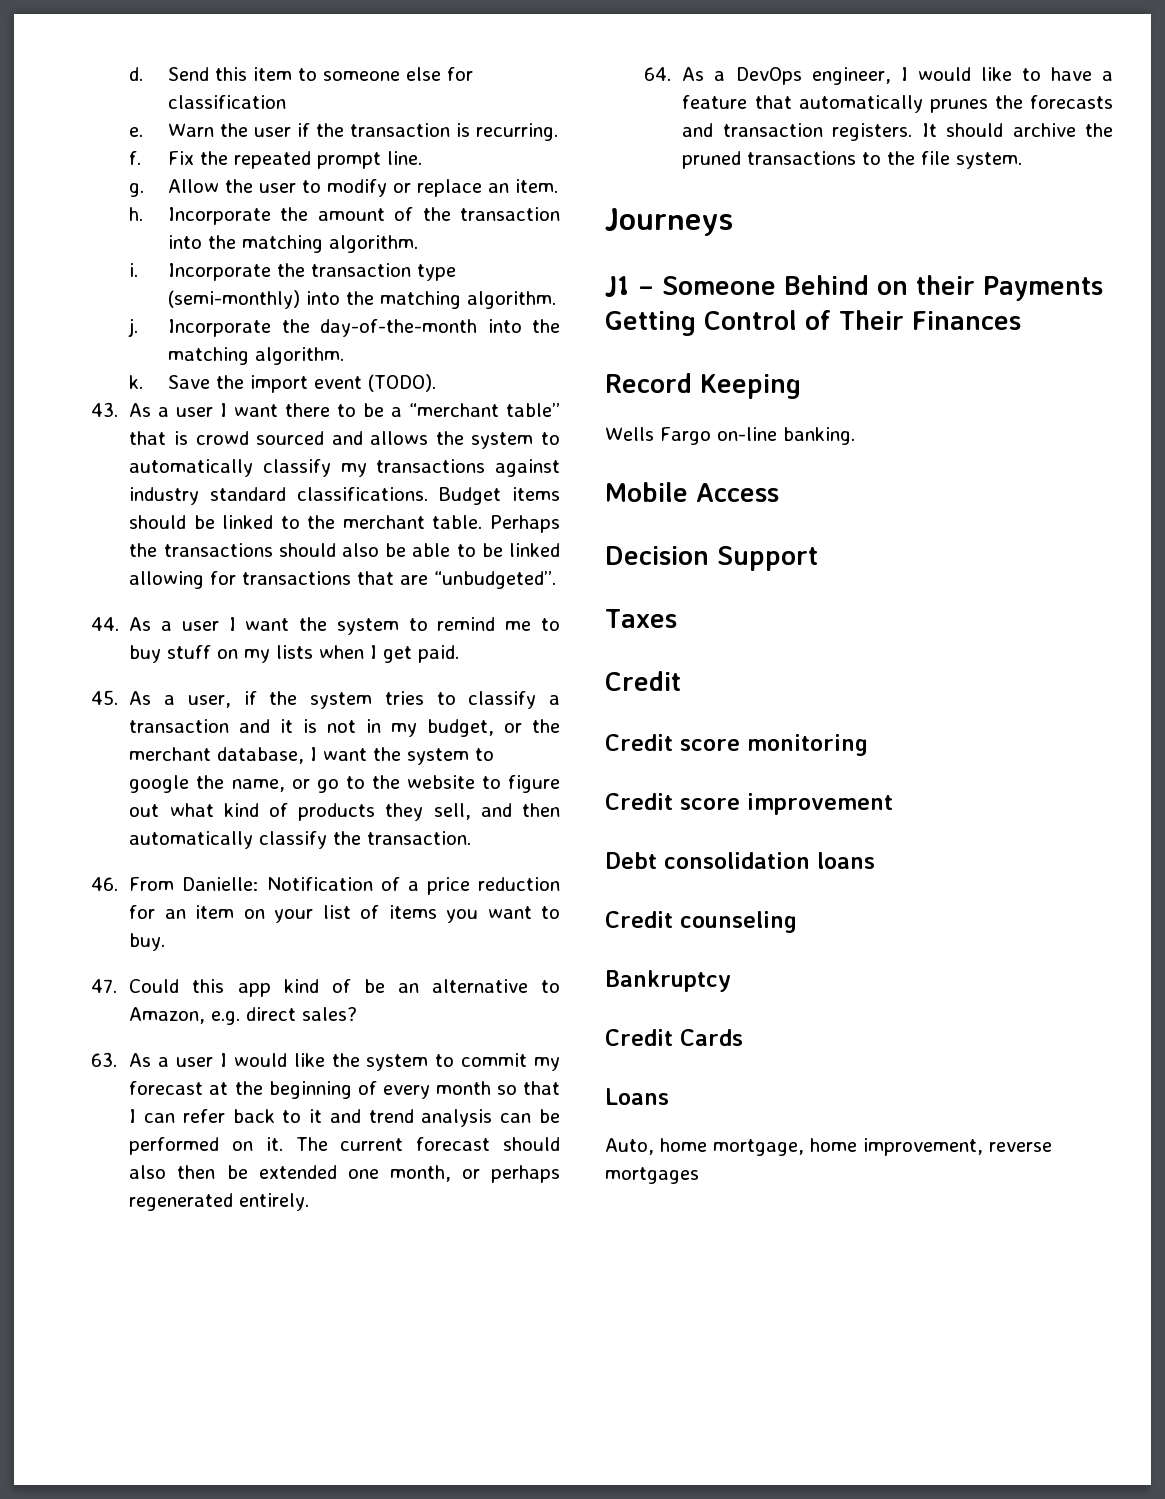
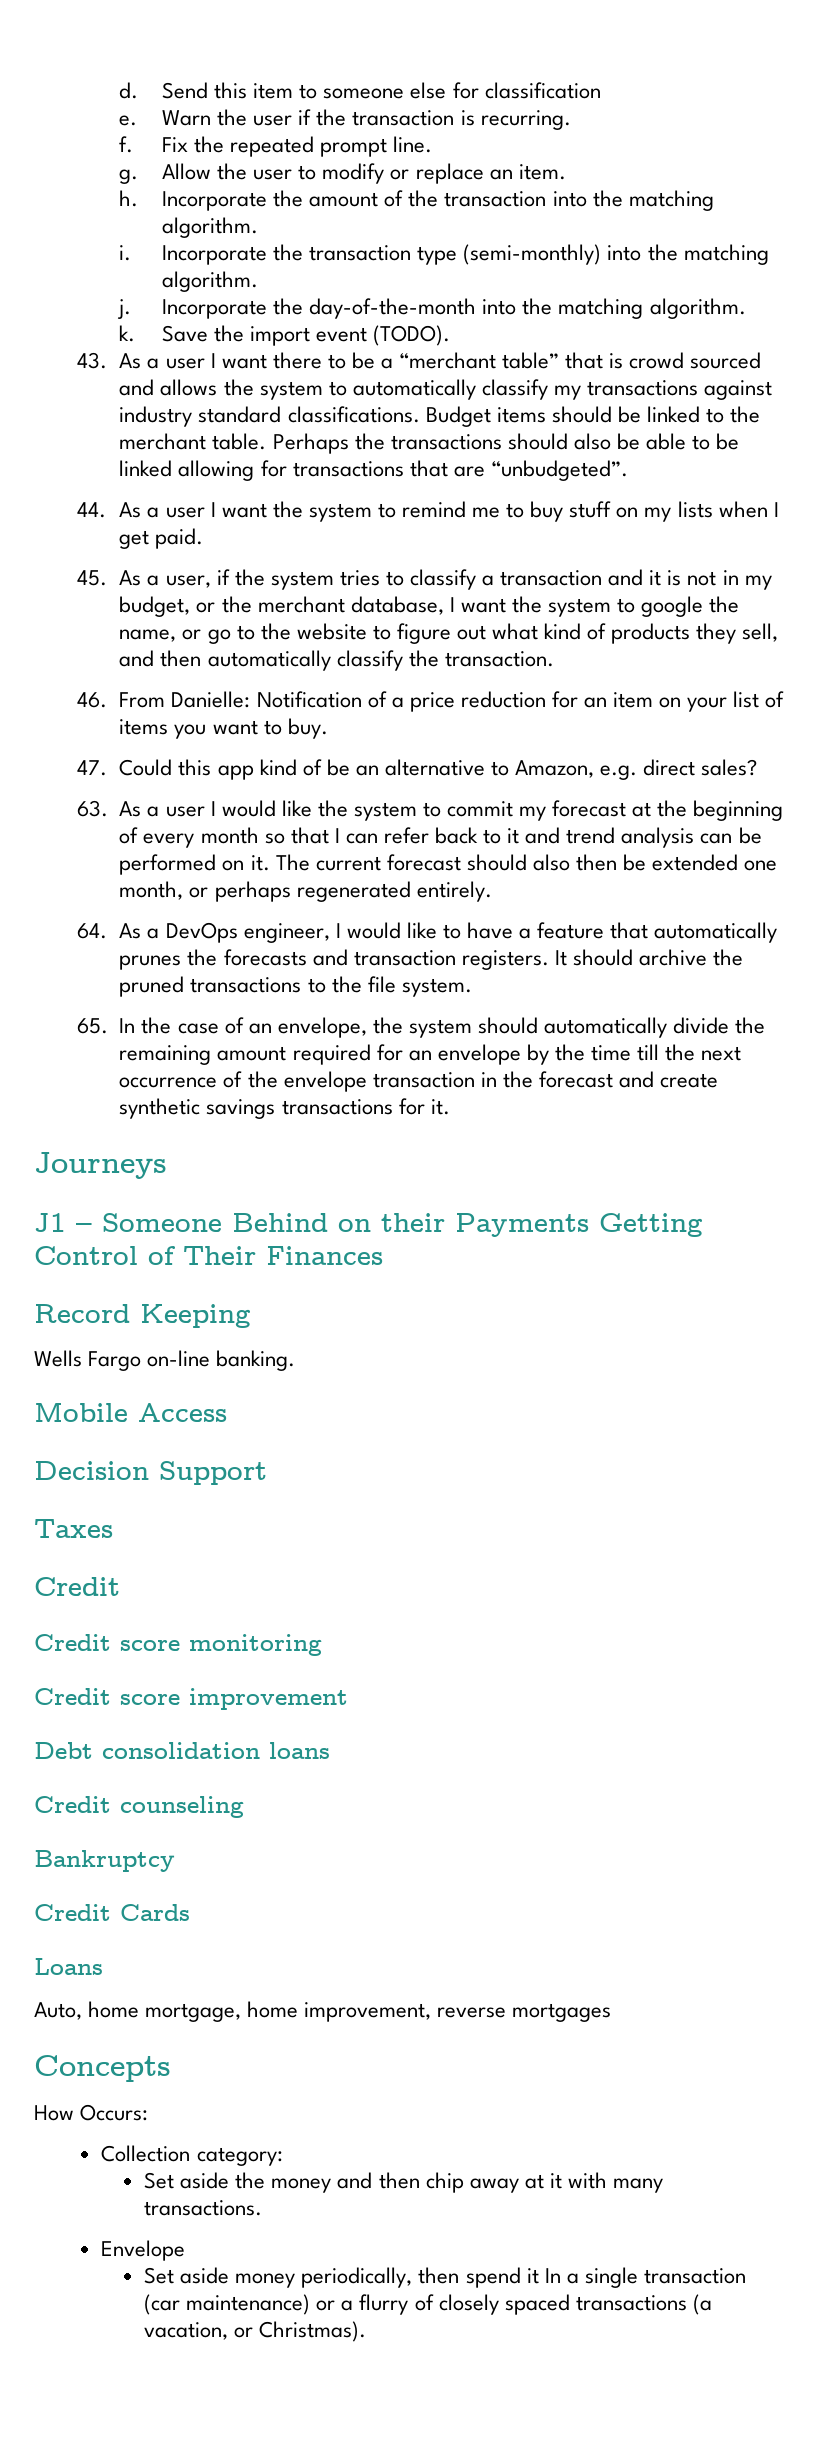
+ 65. In the case of an envelope, the system should automatically divide the remaining amount required for an envelope by the time till the next occurrence of the envelope transaction in the forecast and create synthetic savings transactions for it.
+ Concepts
+ How Occurs:
+ Collection category:
+ Set aside the money and then chip away at it with many transactions.
+ Envelope
+ Set aside money periodically, then spend it In a single transaction (car maintenance) or a flurry of closely spaced transactions (a vacation, or Christmas).

